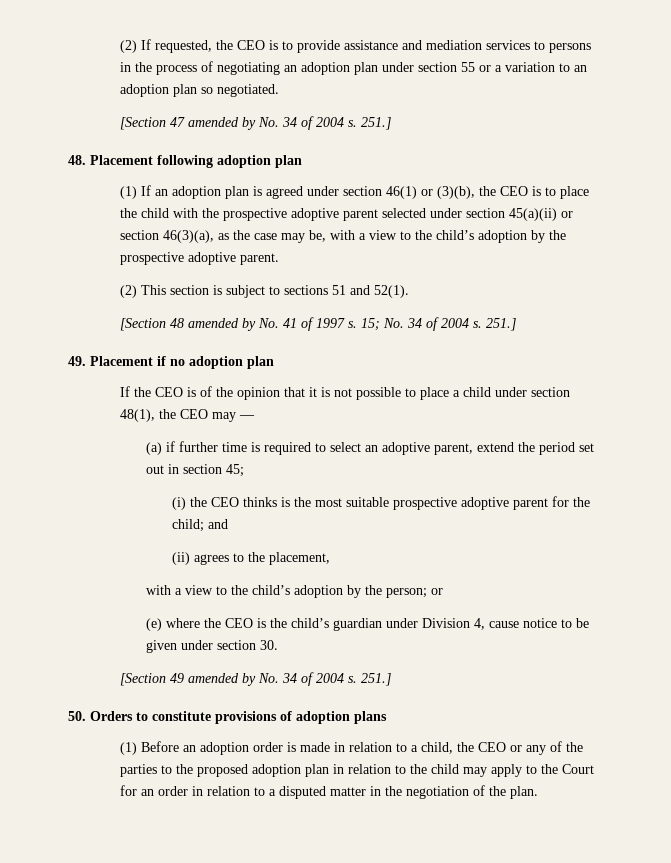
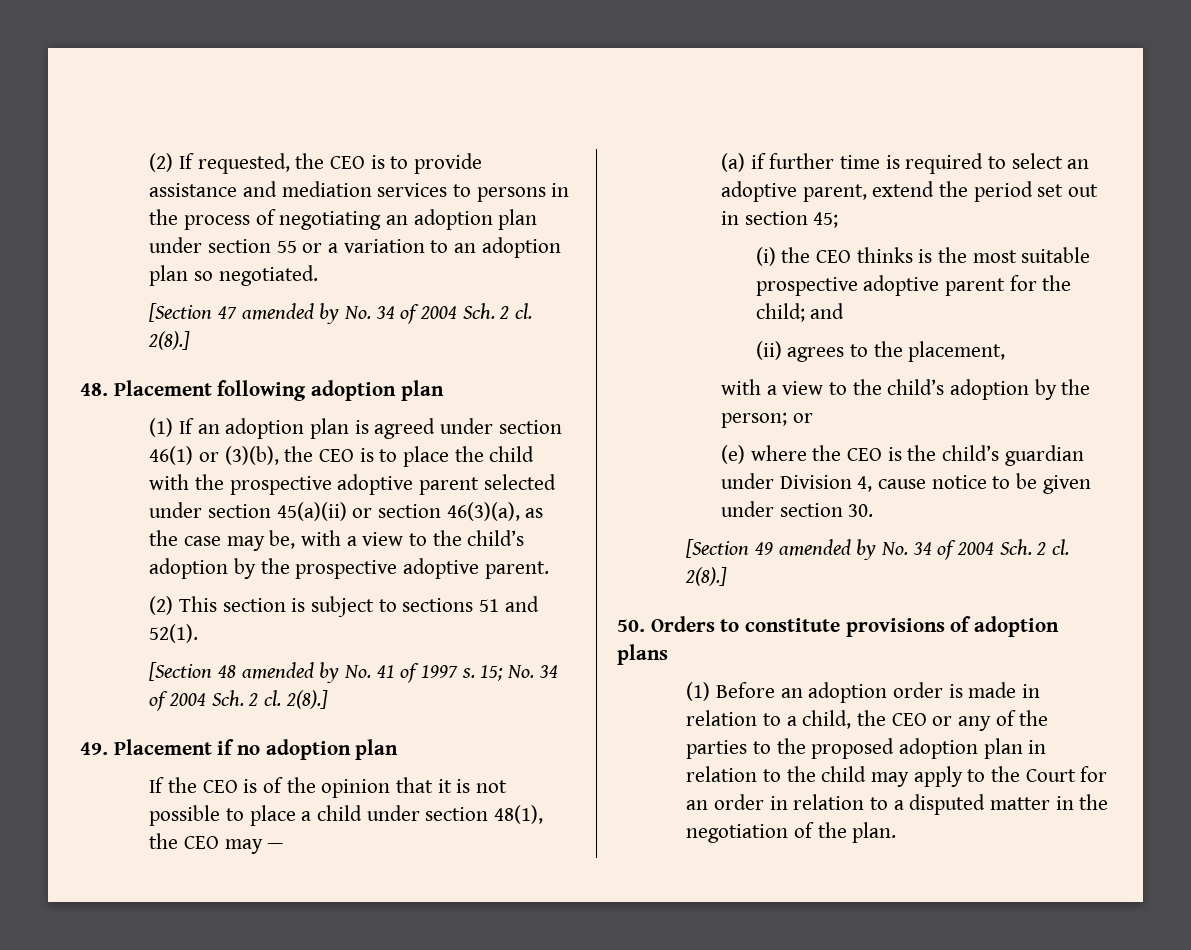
- [Section 47 amended by No. 34 of 2004 s. 251.]
+ [Section 47 amended by No. 34 of 2004 Sch. 2 cl. 2(8).]
- 15; No. 34 of 2004 s. 251.]
+ 15; No. 34 of 2004 Sch. 2 cl. 2(8).]
- [Section 49 amended by No. 34 of 2004 s. 251.]
+ [Section 49 amended by No. 34 of 2004 Sch. 2 cl. 2(8).]

